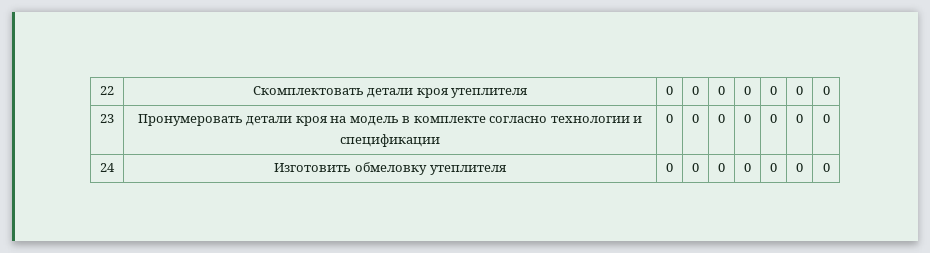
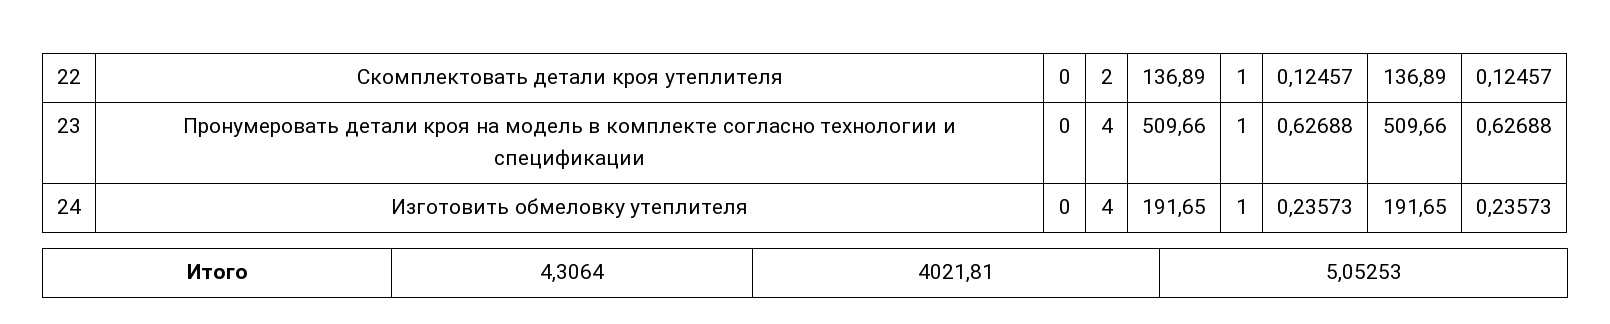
- 22 | Скомплектовать детали кроя утеплителя | 0 | 0 | 0 | 0 | 0 | 0 | 0
+ 22 | Скомплектовать детали кроя утеплителя | 0 | 2 | 136,89 | 1 | 0,12457 | 136,89 | 0,12457
- 23 | Пронумеровать детали кроя на модель в комплекте согласно технологии и спецификации | 0 | 0 | 0 | 0 | 0 | 0 | 0
+ 23 | Пронумеровать детали кроя на модель в комплекте согласно технологии и спецификации | 0 | 4 | 509,66 | 1 | 0,62688 | 509,66 | 0,62688
- 24 | Изготовить обмеловку утеплителя | 0 | 0 | 0 | 0 | 0 | 0 | 0
+ 24 | Изготовить обмеловку утеплителя | 0 | 4 | 191,65 | 1 | 0,23573 | 191,65 | 0,23573
+ Итого | 4,3064 | 4021,81 | 5,05253

